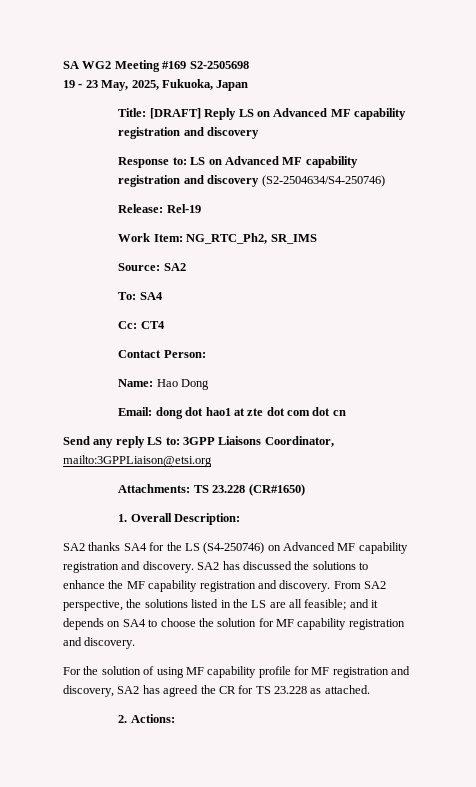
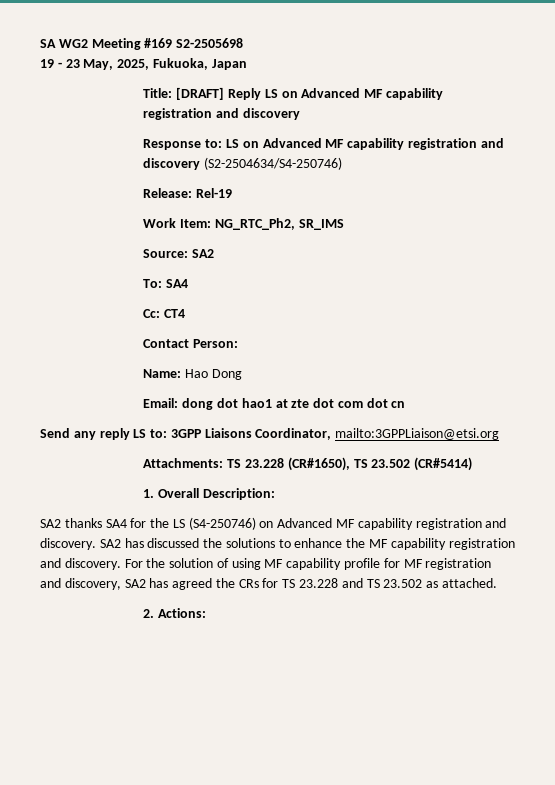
- Attachments: TS 23.228 (CR#1650)
+ Attachments: TS 23.228 (CR#1650), TS 23.502 (CR#5414)
- SA2 has discussed the solutions to enhance the MF capability registration and discovery. From SA2 perspective, the solutions listed in the LS are all feasible; and it depends on SA4 to choose the solution for MF capability registration and discovery.
- For the solution of using MF capability profile for MF registration and discovery, SA2 has agreed the CR for TS 23.228 as attached.
+ SA2 has discussed the solutions to enhance the MF capability registration and discovery. For the solution of using MF capability profile for MF registration and discovery, SA2 has agreed the CRs for TS 23.228 and TS 23.502 as attached.

